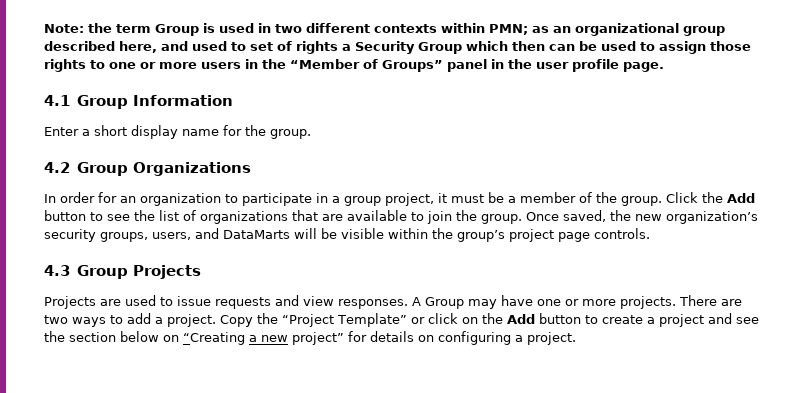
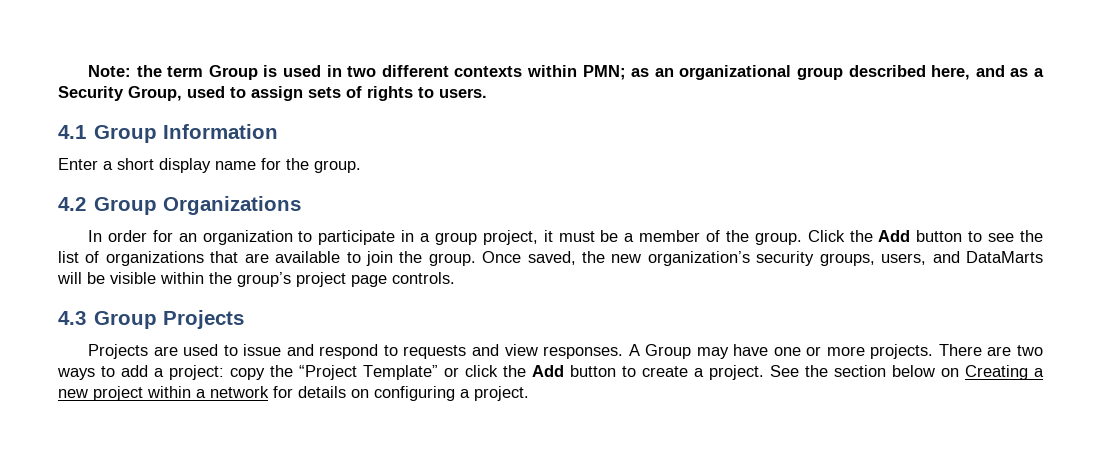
- Note: the term Group is used in two different contexts within PMN; as an organizational group described here, and used to set of rights a Security Group which then can be used to assign those rights to one or more users in the “Member of Groups” panel in the user profile page.
+ Note: the term Group is used in two different contexts within PMN; as an organizational group described here, and as a Security Group, used to assign sets of rights to users.
- Projects are used to issue requests and view responses.
+ Projects are used to issue and respond to requests and view responses.
- There are two ways to add a project. Copy the “Project Template” or click on the Add button to create a project and see the section below on “Creating a new project” for details on configuring a project.
+ There are two ways to add a project: copy the “Project Template” or click the Add button to create a project. See the section below on Creating a new project within a network for details on configuring a project.

